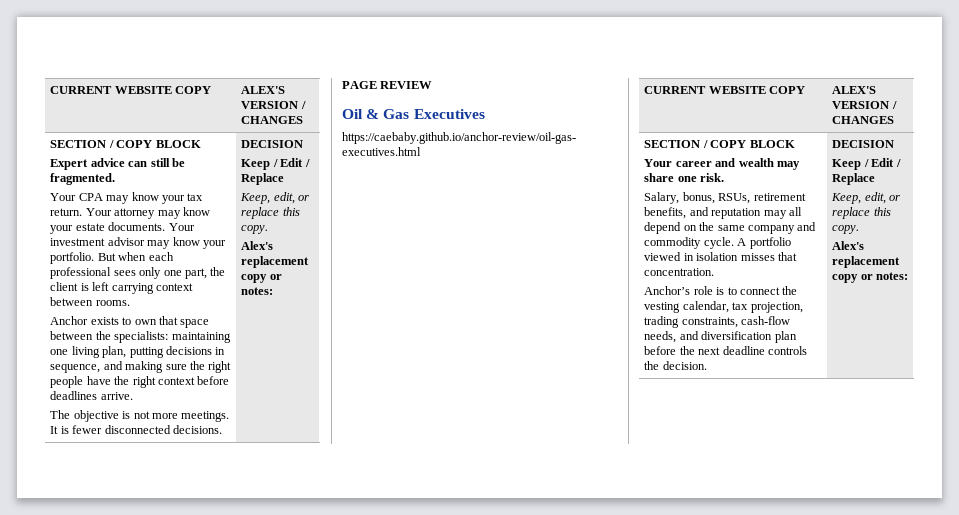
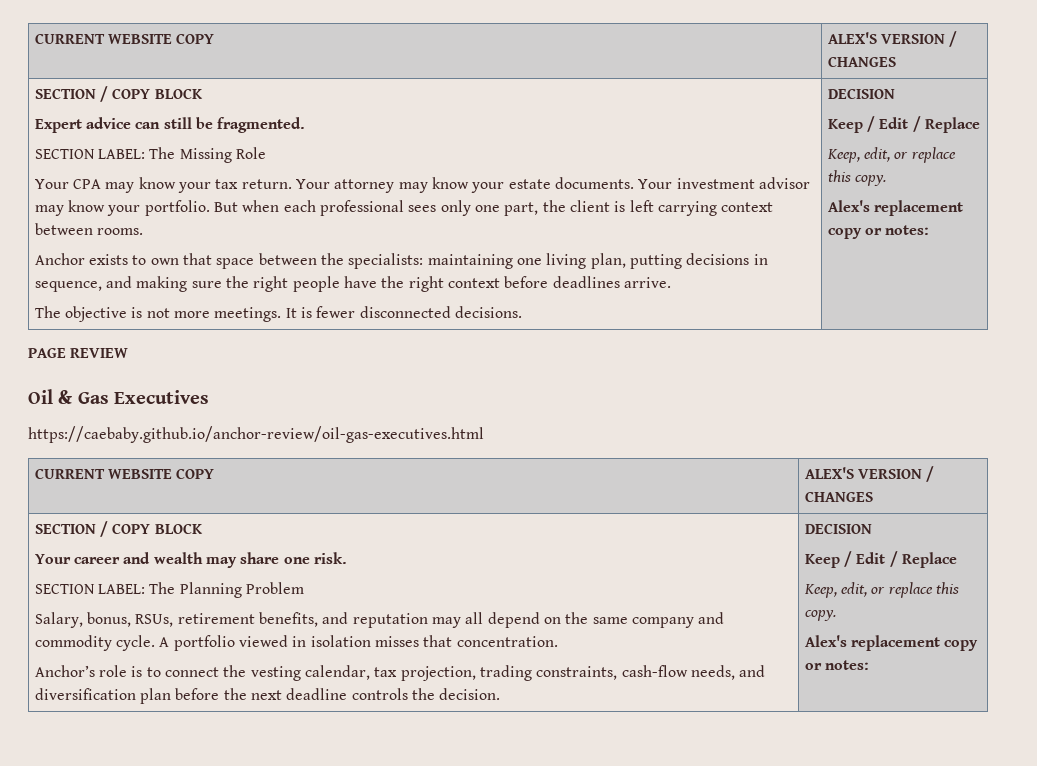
+ SECTION LABEL: The Missing Role
+ SECTION LABEL: The Planning Problem

